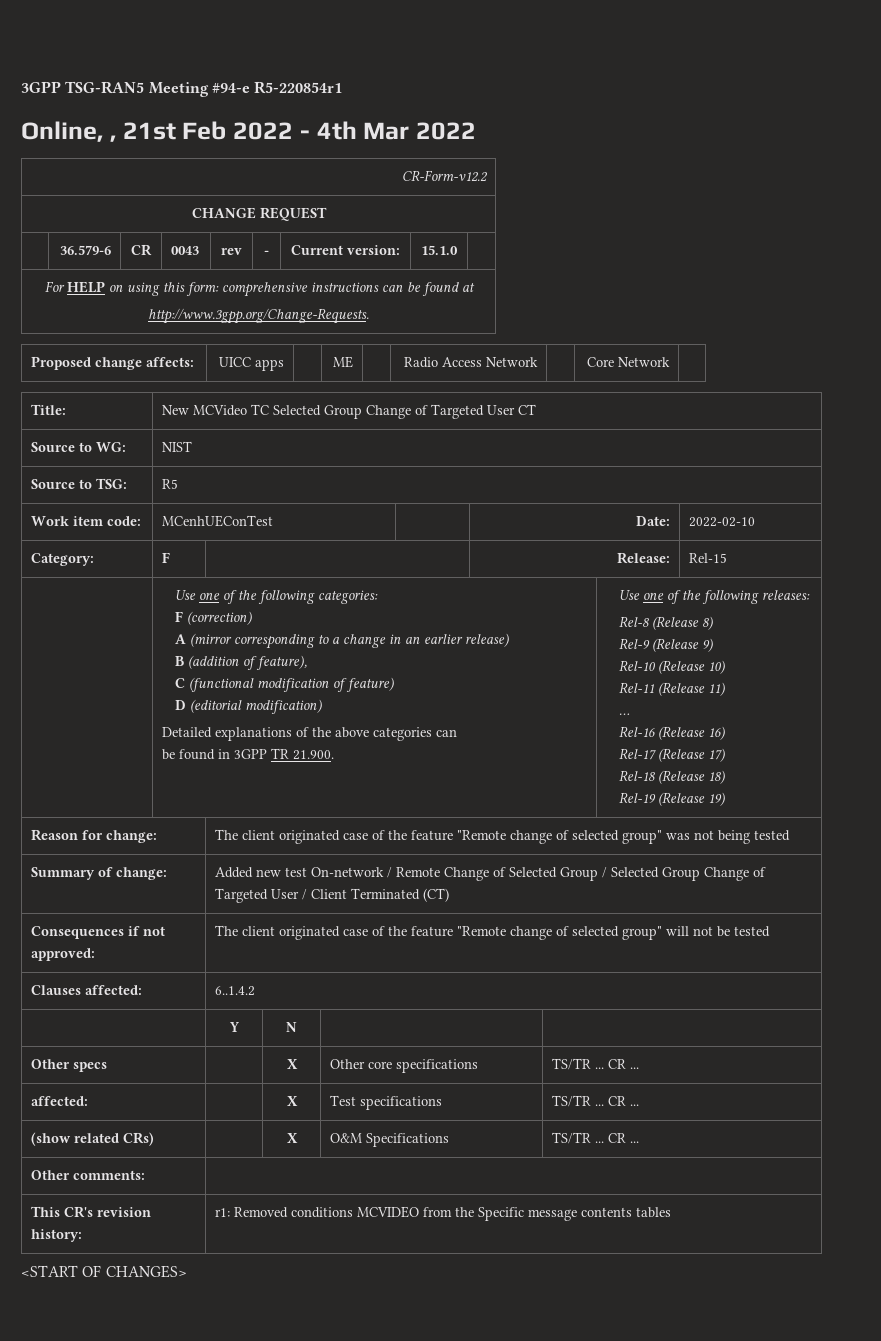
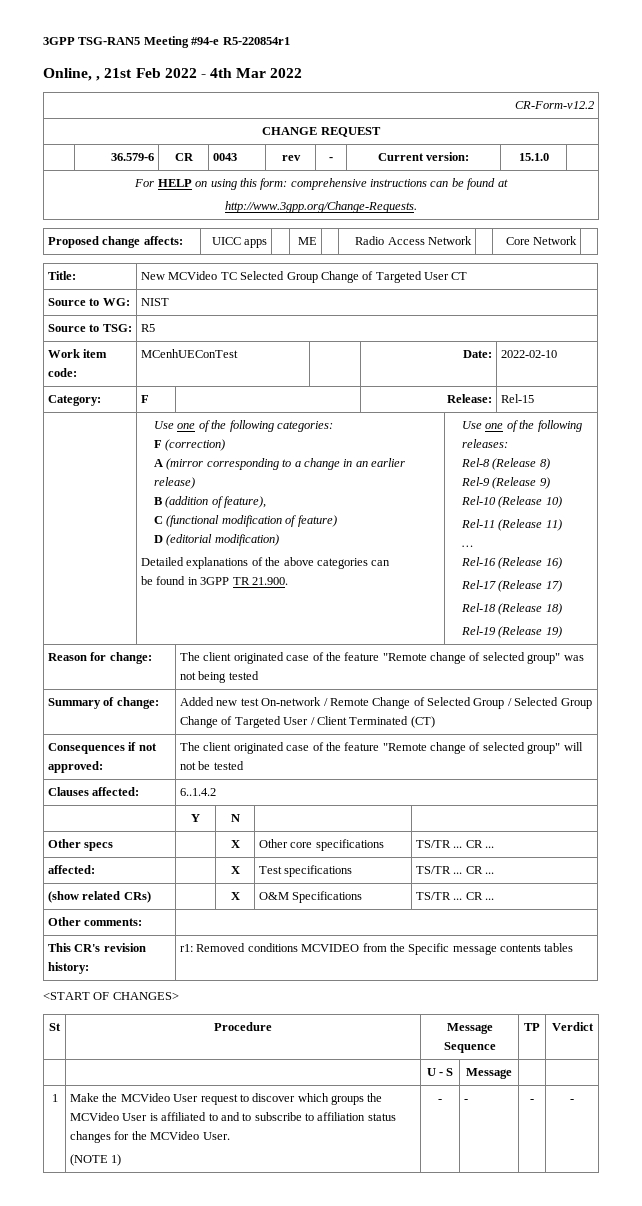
+ St | Procedure | Message Sequence | TP | Verdict
+ | | U - S | Message | |
+ 1 | Make the MCVideo User request to discover which groups the MCVideo User is affiliated to and to subscribe to affiliation status changes for the MCVideo User.
+ (NOTE 1) | - | - | - | -

